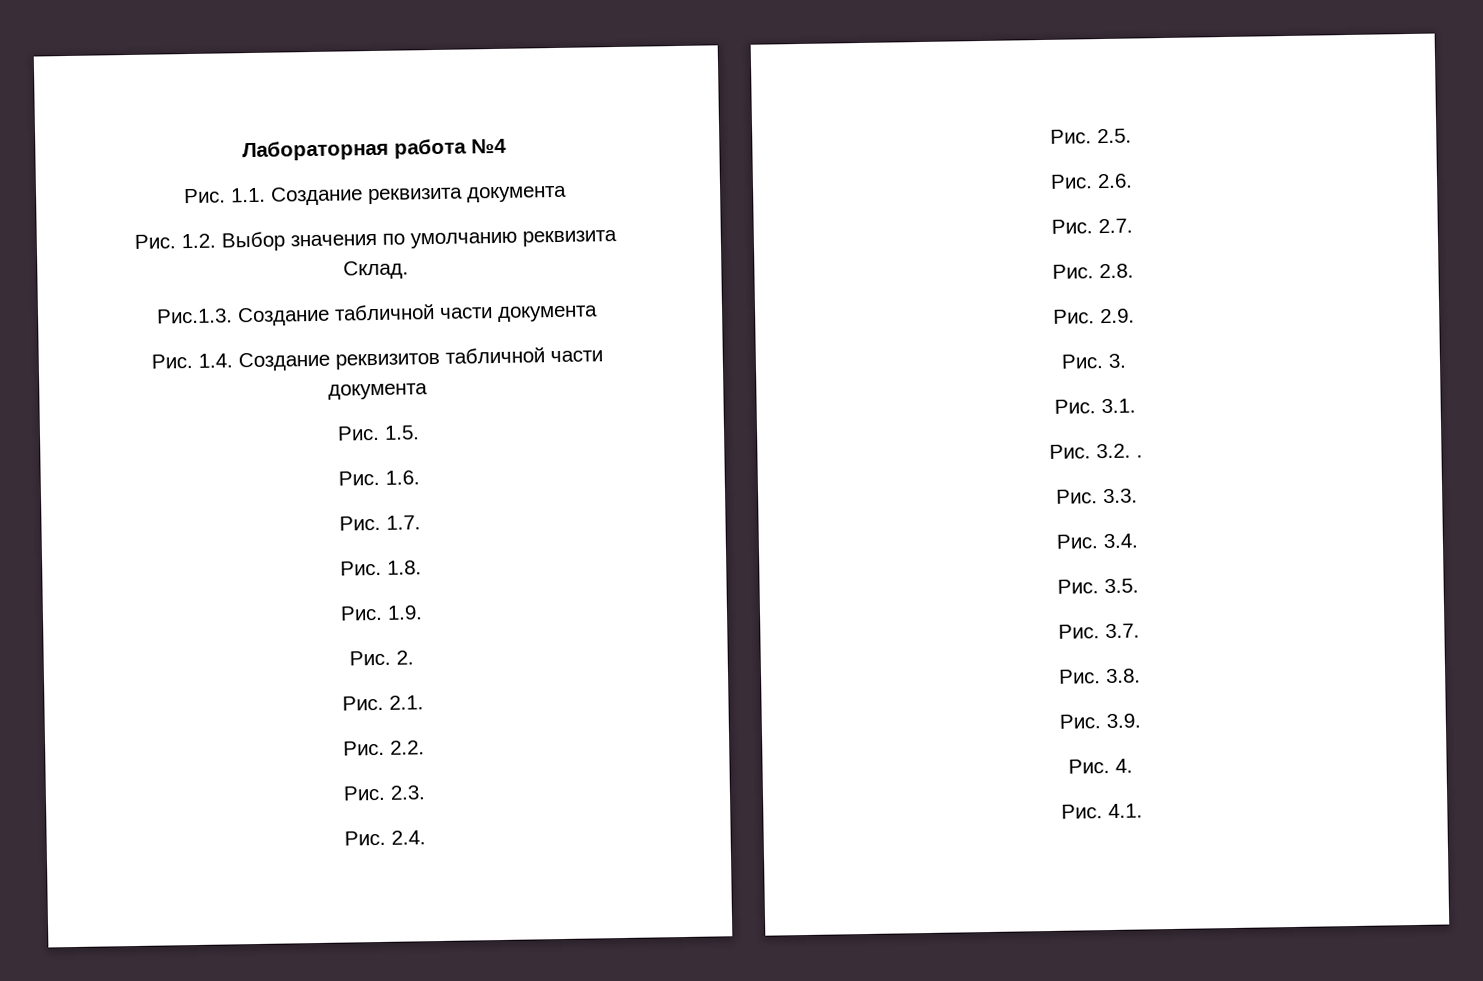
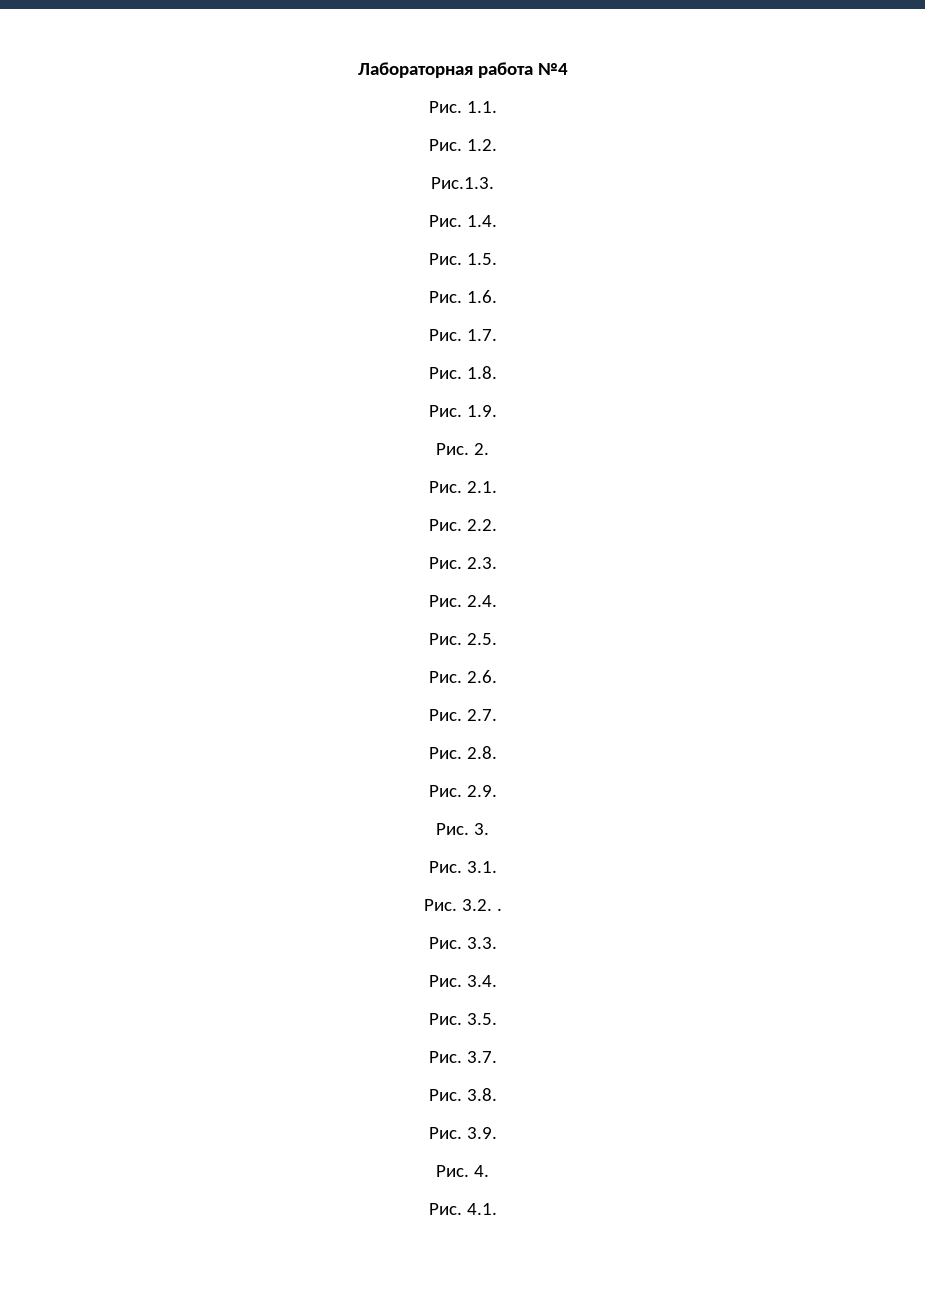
- Рис. 1.1. Создание реквизита документа
+ Рис. 1.1.
- Рис. 1.2. Выбор значения по умолчанию реквизита Склад.
- Рис.1.3. Создание табличной части документа
- Рис. 1.4. Создание реквизитов табличной части документа
+ Рис. 1.2.
+ Рис.1.3.
+ Рис. 1.4.

